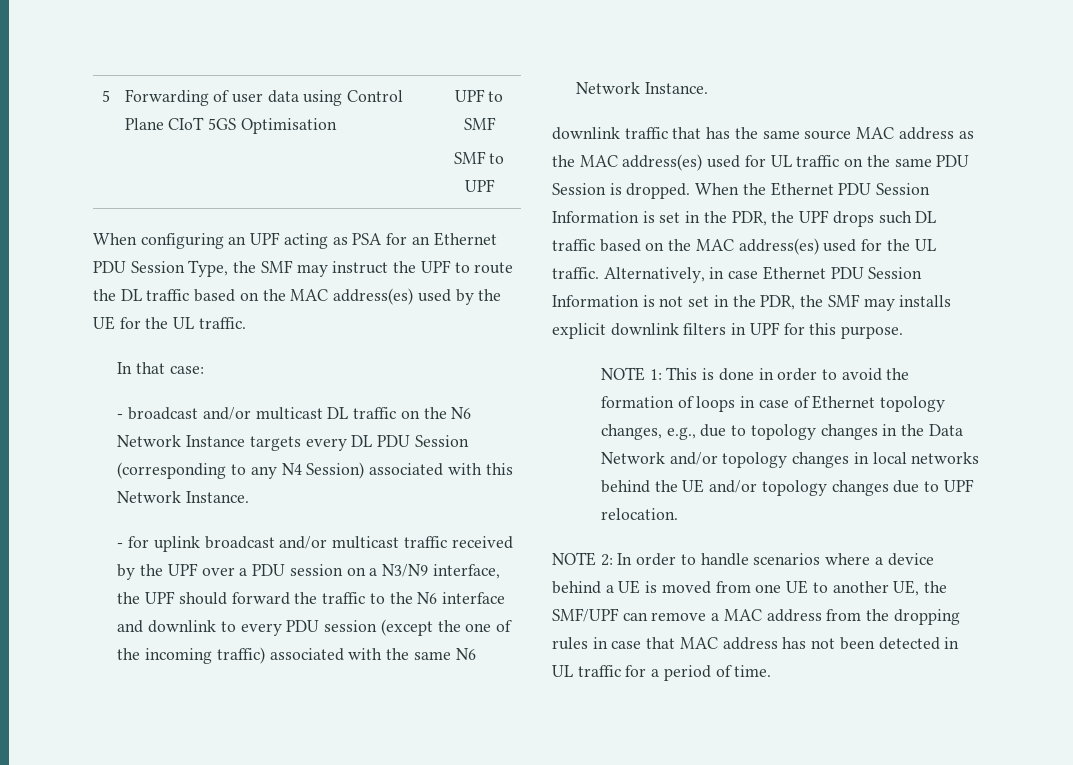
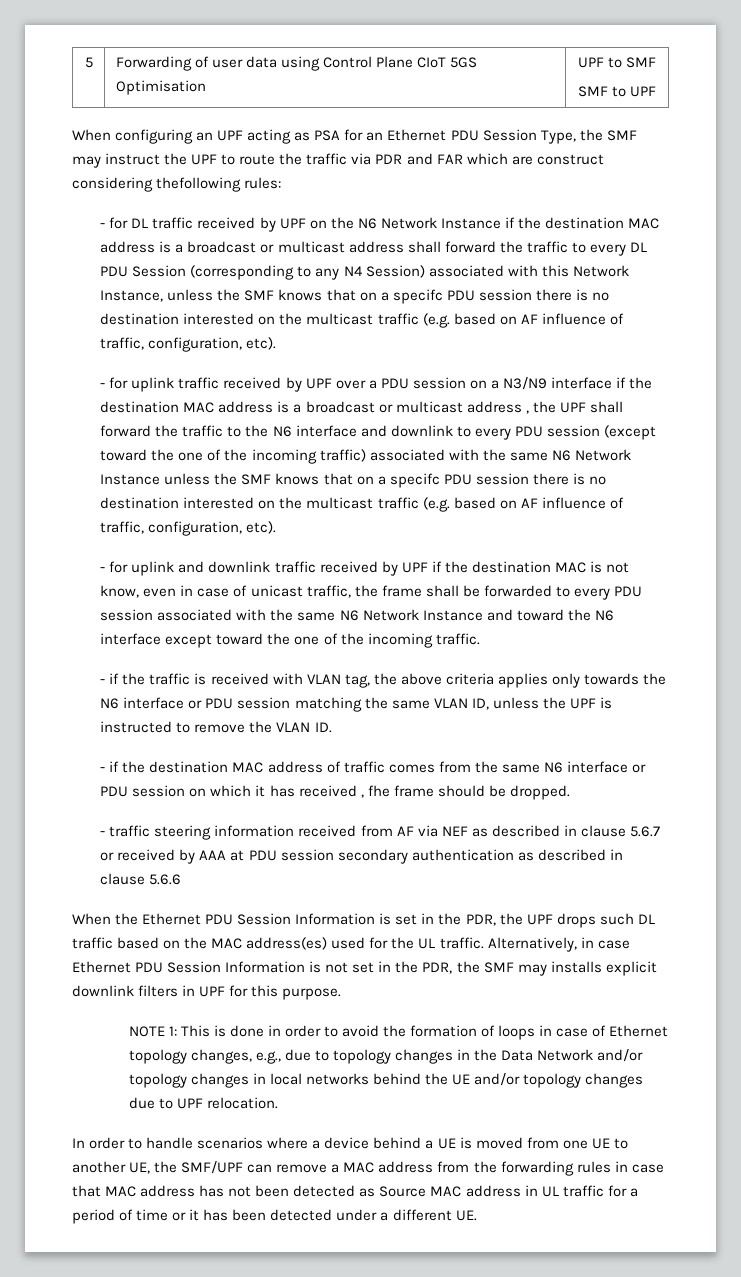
- When configuring an UPF acting as PSA for an Ethernet PDU Session Type, the SMF may instruct the UPF to route the DL traffic based on the MAC address(es) used by the UE for the UL traffic.
- In that case:
- - broadcast and/or multicast DL traffic on the N6 Network Instance targets every DL PDU Session (corresponding to any N4 Session) associated with this Network Instance.
- - for uplink broadcast and/or multicast traffic received by the UPF over a PDU session on a N3/N9 interface, the UPF should forward the traffic to the N6 interface and downlink to every PDU session (except the one of the incoming traffic) associated with the same N6 Network Instance.
- downlink traffic that has the same source MAC address as the MAC address(es) used for UL traffic on the same PDU Session is dropped. When the Ethernet PDU Session Information is set in the PDR, the UPF drops such DL traffic based on the MAC address(es) used for the UL traffic.
+ When configuring an UPF acting as PSA for an Ethernet PDU Session Type, the SMF may instruct the UPF to route the traffic via PDR and FAR which are construct considering thefollowing rules:
+ - for DL traffic received by UPF on the N6 Network Instance if the destination MAC address is a broadcast or multicast address shall forward the traffic to every DL PDU Session (corresponding to any N4 Session) associated with this Network Instance, unless the SMF knows that on a specifc PDU session there is no destination interested on the multicast traffic (e.g. based on AF influence of traffic, configuration, etc).
+ - for uplink traffic received by UPF over a PDU session on a N3/N9 interface if the destination MAC address is a broadcast or multicast address , the UPF shall forward the traffic to the N6 interface and downlink to every PDU session (except toward the one of the incoming traffic) associated with the same N6 Network Instance unless the SMF knows that on a specifc PDU session there is no destination interested on the multicast traffic (e.g. based on AF influence of traffic, configuration, etc).
+ - for uplink and downlink traffic received by UPF if the destination MAC is not know, even in case of unicast traffic, the frame shall be forwarded to every PDU session associated with the same N6 Network Instance and toward the N6 interface except toward the one of the incoming traffic.
+ - if the traffic is received with VLAN tag, the above criteria applies only towards the N6 interface or PDU session matching the same VLAN ID, unless the UPF is instructed to remove the VLAN ID.
+ - if the destination MAC address of traffic comes from the same N6 interface or PDU session on which it has received , fhe frame should be dropped.
+ - traffic steering information received from AF via NEF as described in clause 5.6.7 or received by AAA at PDU session secondary authentication as described in clause 5.6.6
+ When the Ethernet PDU Session Information is set in the PDR, the UPF drops such DL traffic based on the MAC address(es) used for the UL traffic.
- NOTE 2: In order to handle scenarios where a device behind a UE is moved from one UE to another UE, the SMF/UPF can remove a MAC address from the dropping rules in case that MAC address has not been detected in UL traffic for a period of time.
+ In order to handle scenarios where a device behind a UE is moved from one UE to another UE, the SMF/UPF can remove a MAC address from the forwarding rules in case that MAC address has not been detected as Source MAC address in UL traffic for a period of time or it has been detected under a different UE.

